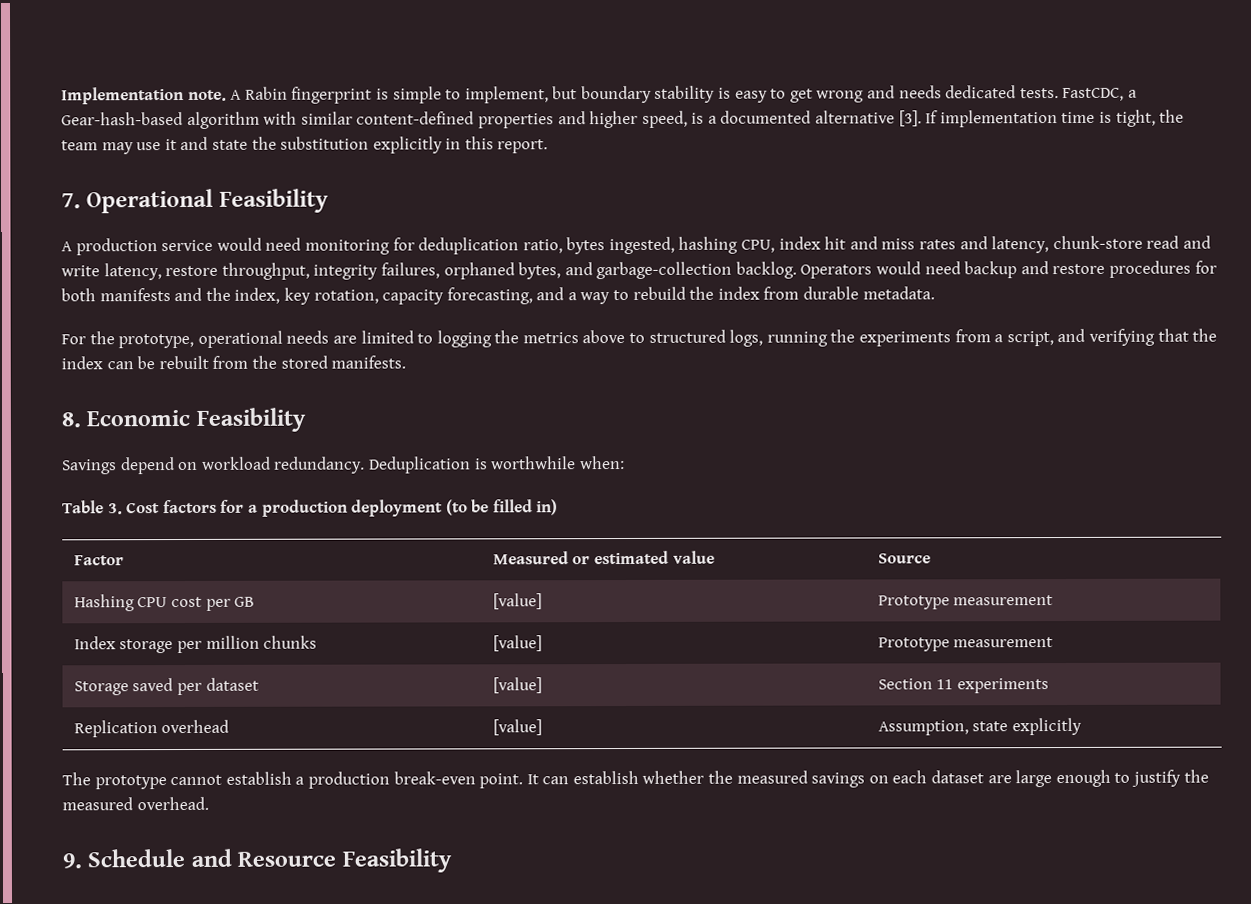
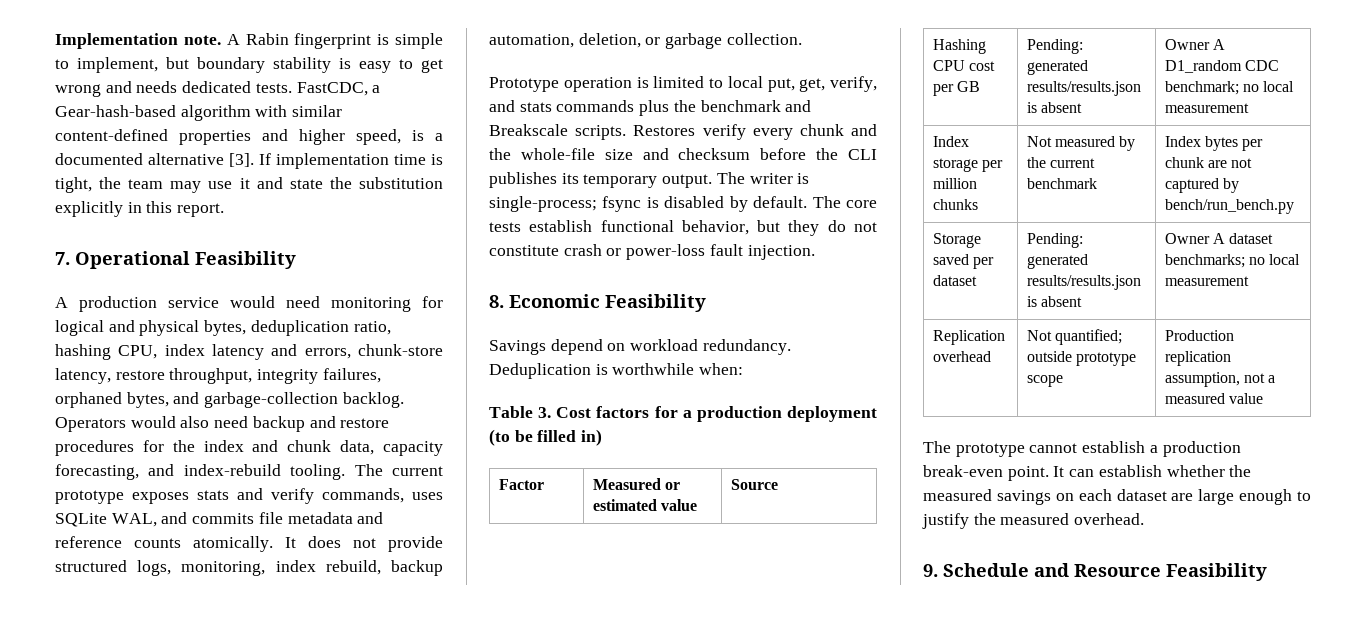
- A production service would need monitoring for deduplication ratio, bytes ingested, hashing CPU, index hit and miss rates and latency, chunk-store read and write latency, restore throughput, integrity failures, orphaned bytes, and garbage-collection backlog.
+ A production service would need monitoring for logical and physical bytes, deduplication ratio, hashing CPU, index latency and errors, chunk-store latency, restore throughput, integrity failures, orphaned bytes, and garbage-collection backlog.
- Operators would need backup and restore procedures for both manifests and the index, key rotation, capacity forecasting, and a way to rebuild the index from durable metadata.
- For the prototype, operational needs are limited to logging the metrics above to structured logs, running the experiments from a script, and verifying that the index can be rebuilt from the stored manifests.
+ Operators would also need backup and restore procedures for the index and chunk data, capacity forecasting, and index-rebuild tooling. The current prototype exposes stats and verify commands, uses SQLite WAL, and commits file metadata and reference counts atomically. It does not provide structured logs, monitoring, index rebuild, backup automation, deletion, or garbage collection.
+ Prototype operation is limited to local put, get, verify, and stats commands plus the benchmark and Breakscale scripts. Restores verify every chunk and the whole-file size and checksum before the CLI publishes its temporary output. The writer is single-process; fsync is disabled by default. The core tests establish functional behavior, but they do not constitute crash or power-loss fault injection.
- Hashing CPU cost per GB | [value] | Prototype measurement
+ Hashing CPU cost per GB | Pending: generated results/results.json is absent | Owner A D1_random CDC benchmark; no local measurement
- Index storage per million chunks | [value] | Prototype measurement
- Storage saved per dataset | [value] | Section 11 experiments
- Replication overhead | [value] | Assumption, state explicitly
+ Index storage per million chunks | Not measured by the current benchmark | Index bytes per chunk are not captured by bench/run_bench.py
+ Storage saved per dataset | Pending: generated results/results.json is absent | Owner A dataset benchmarks; no local measurement
+ Replication overhead | Not quantified; outside prototype scope | Production replication assumption, not a measured value

